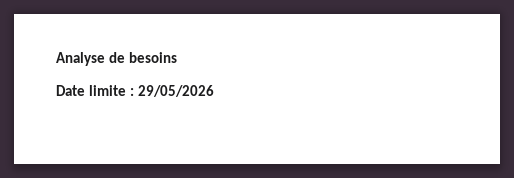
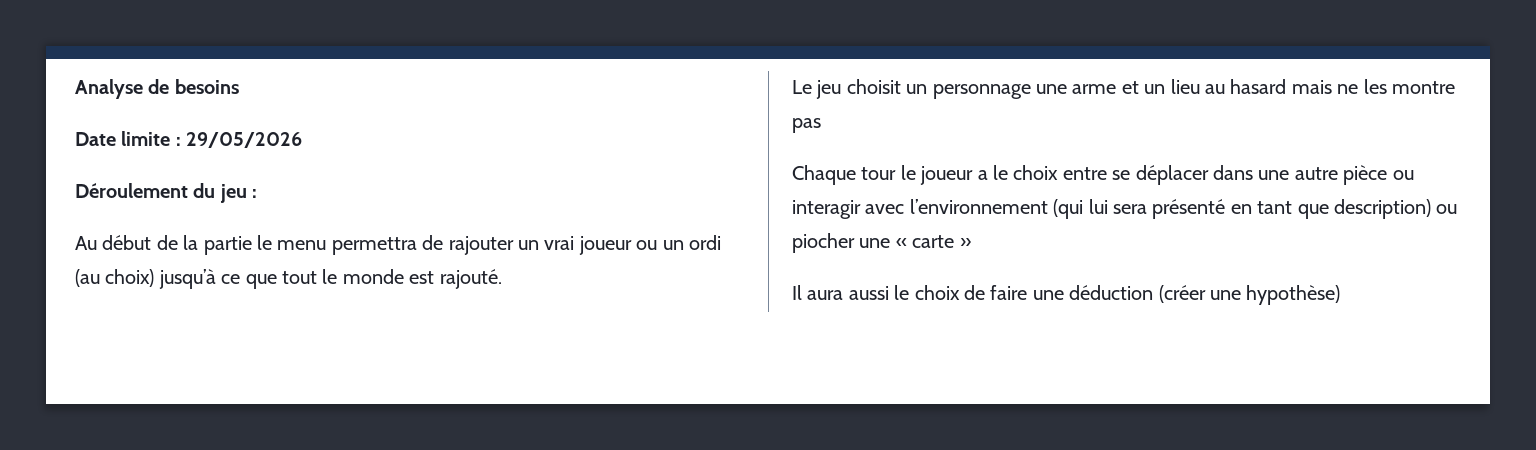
+ Déroulement du jeu :
+ Au début de la partie le menu permettra de rajouter un vrai joueur ou un ordi (au choix) jusqu’à ce que tout le monde est rajouté.
+ Le jeu choisit un personnage une arme et un lieu au hasard mais ne les montre pas
+ Chaque tour le joueur a le choix entre se déplacer dans une autre pièce ou interagir avec l’environnement (qui lui sera présenté en tant que description) ou piocher une « carte »
+ Il aura aussi le choix de faire une déduction (créer une hypothèse)

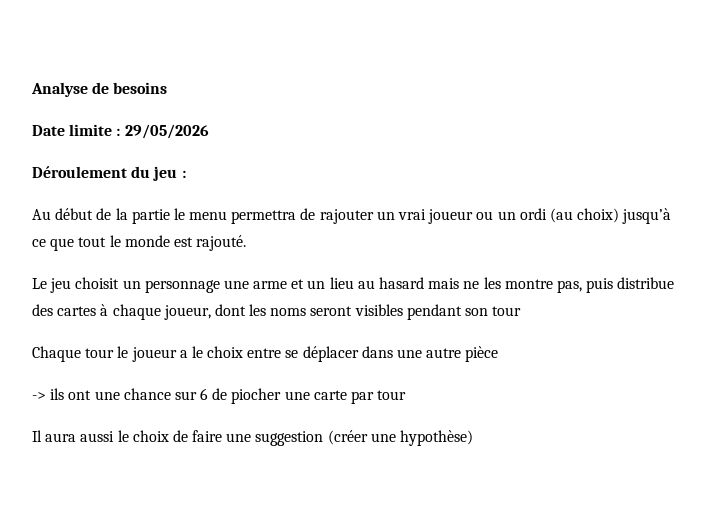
- Le jeu choisit un personnage une arme et un lieu au hasard mais ne les montre pas
+ Le jeu choisit un personnage une arme et un lieu au hasard mais ne les montre pas, puis distribue des cartes à chaque joueur, dont les noms seront visibles pendant son tour
- Chaque tour le joueur a le choix entre se déplacer dans une autre pièce ou interagir avec l’environnement (qui lui sera présenté en tant que description) ou piocher une « carte »
+ Chaque tour le joueur a le choix entre se déplacer dans une autre pièce
+ -> ils ont une chance sur 6 de piocher une carte par tour
- Il aura aussi le choix de faire une déduction (créer une hypothèse)
+ Il aura aussi le choix de faire une suggestion (créer une hypothèse)

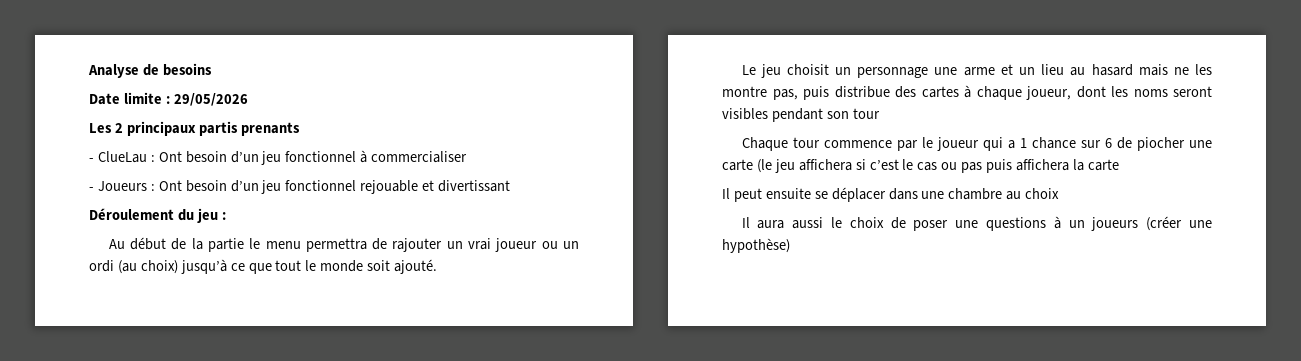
+ Les 2 principaux partis prenants
+ - ClueLau : Ont besoin d’un jeu fonctionnel à commercialiser
+ - Joueurs : Ont besoin d’un jeu fonctionnel rejouable et divertissant
- Au début de la partie le menu permettra de rajouter un vrai joueur ou un ordi (au choix) jusqu’à ce que tout le monde est rajouté.
+ Au début de la partie le menu permettra de rajouter un vrai joueur ou un ordi (au choix) jusqu’à ce que tout le monde soit ajouté.
- Chaque tour le joueur a le choix entre se déplacer dans une autre pièce
- -> ils ont une chance sur 6 de piocher une carte par tour
+ Chaque tour commence par le joueur qui a 1 chance sur 6 de piocher une carte (le jeu affichera si c’est le cas ou pas puis affichera la carte
+ Il peut ensuite se déplacer dans une chambre au choix
- Il aura aussi le choix de faire une suggestion (créer une hypothèse)
+ Il aura aussi le choix de poser une questions à un joueurs (créer une hypothèse)

